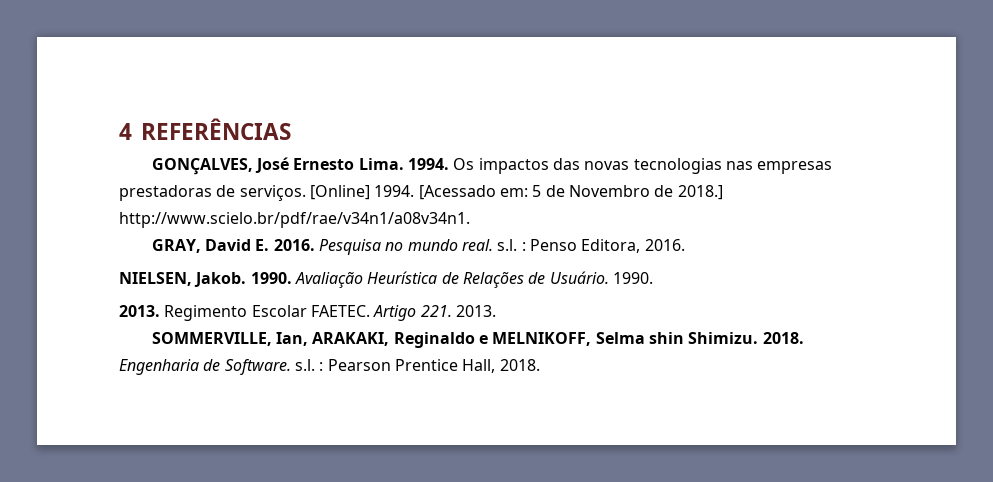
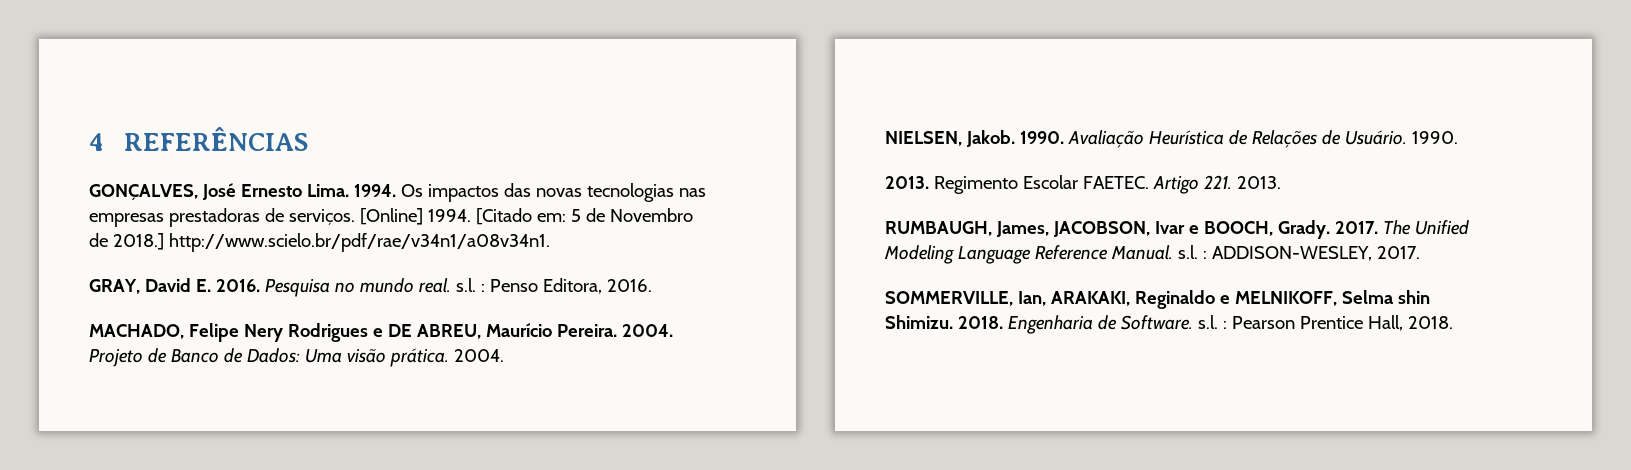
- [Acessado em: 5 de Novembro de 2018.] http://www.scielo.br/pdf/rae/v34n1/a08v34n1.
+ [Citado em: 5 de Novembro de 2018.] http://www.scielo.br/pdf/rae/v34n1/a08v34n1.
+ MACHADO, Felipe Nery Rodrigues e DE ABREU, Maurício Pereira. 2004. Projeto de Banco de Dados: Uma visão prática. 2004.
+ RUMBAUGH, James, JACOBSON, Ivar e BOOCH, Grady. 2017. The Unified Modeling Language Reference Manual. s.l. : ADDISON-WESLEY, 2017.

